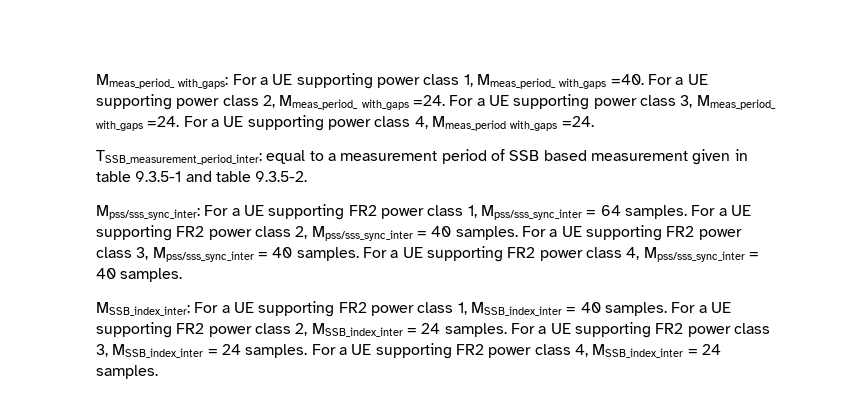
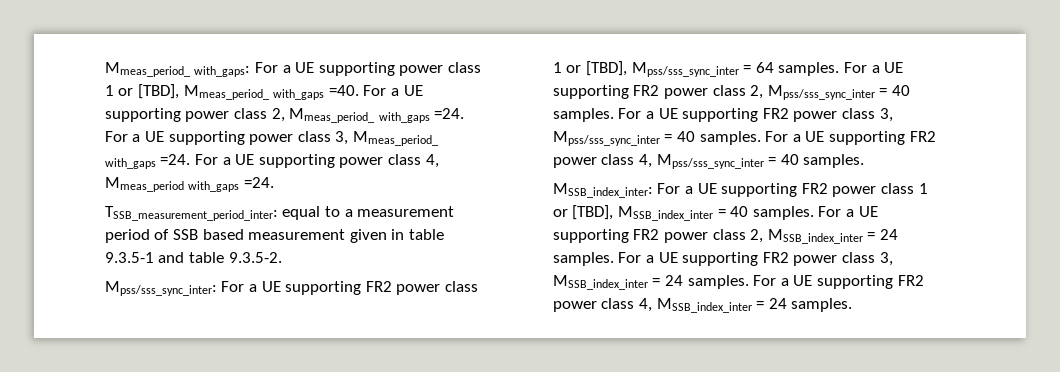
- Mmeas_period_ with_gaps: For a UE supporting power class 1, Mmeas_period_ with_gaps =40.
+ Mmeas_period_ with_gaps: For a UE supporting power class 1 or [TBD], Mmeas_period_ with_gaps =40.
- Mpss/sss_sync_inter: For a UE supporting FR2 power class 1, Mpss/sss_sync_inter = 64 samples.
+ Mpss/sss_sync_inter: For a UE supporting FR2 power class 1 or [TBD], Mpss/sss_sync_inter = 64 samples.
- MSSB_index_inter: For a UE supporting FR2 power class 1, MSSB_index_inter = 40 samples.
+ MSSB_index_inter: For a UE supporting FR2 power class 1 or [TBD], MSSB_index_inter = 40 samples.

